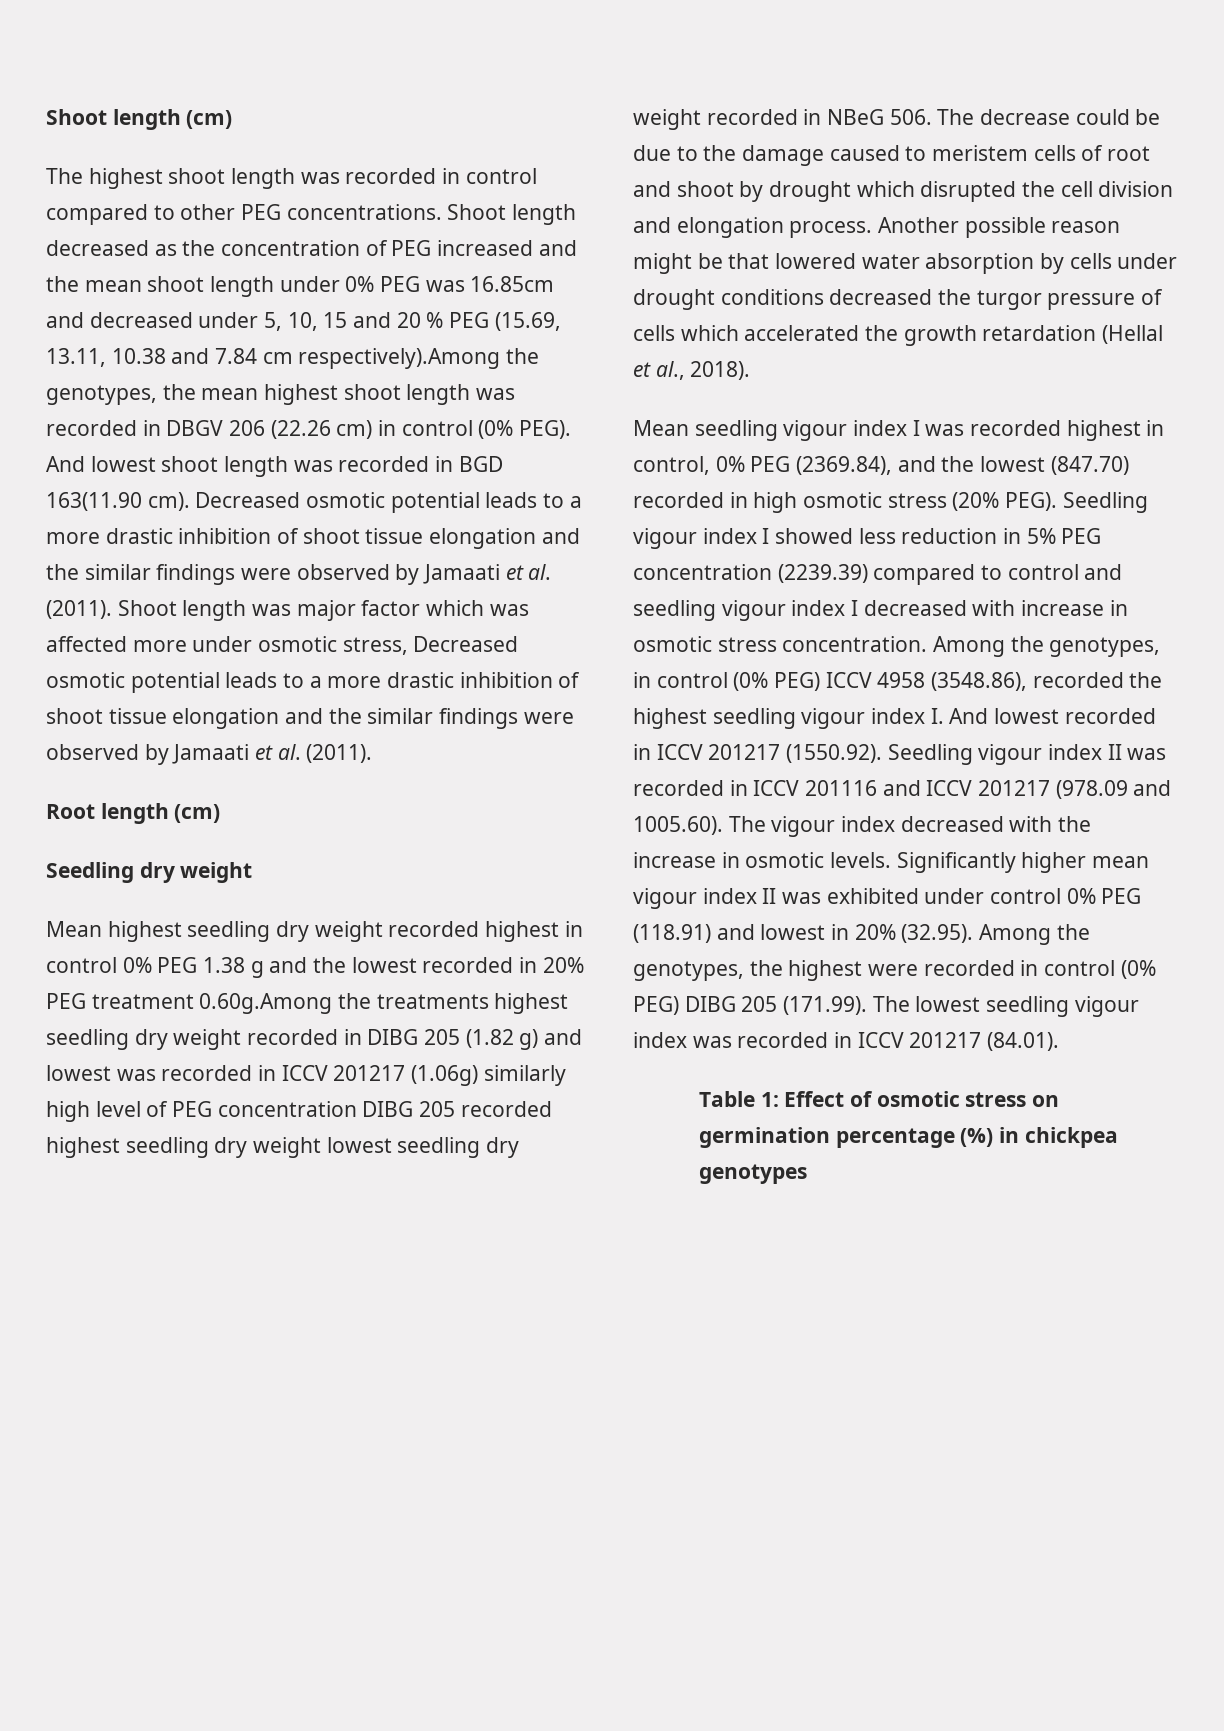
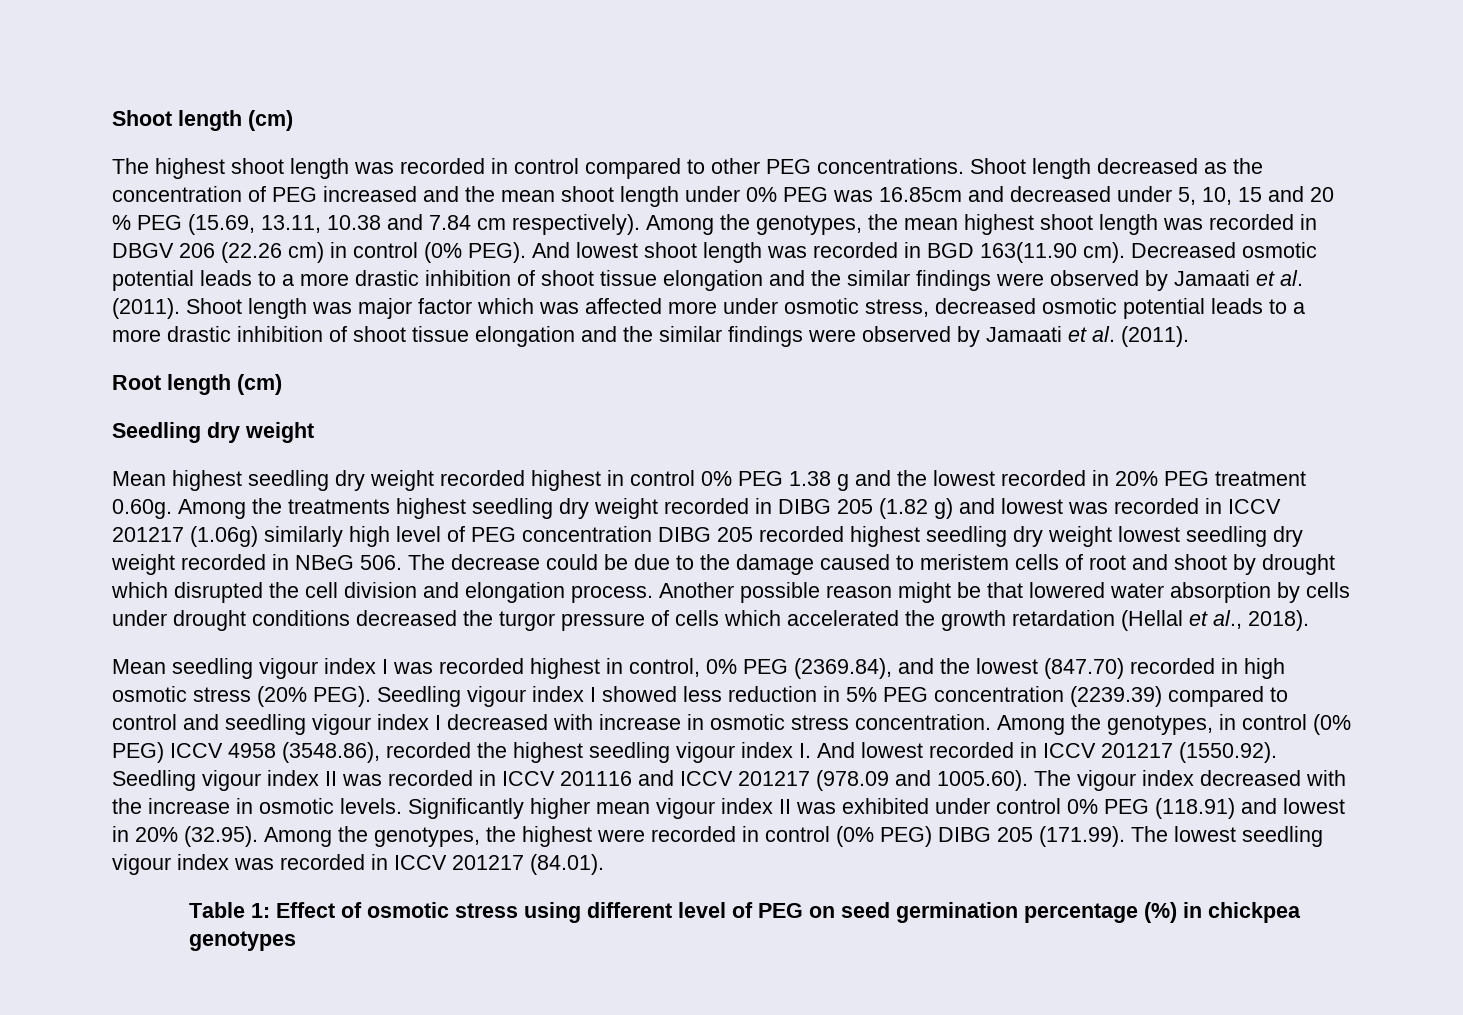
- Shoot length decreased as the concentration of PEG increased and the mean shoot length under 0% PEG was 16.85cm and decreased under 5, 10, 15 and 20 % PEG (15.69, 13.11, 10.38 and 7.84 cm respectively).Among the genotypes, the mean highest shoot length was recorded in DBGV 206 (22.26 cm) in control (0% PEG).
+ Shoot length decreased as the concentration of PEG increased and the mean shoot length under 0% PEG was 16.85cm and decreased under 5, 10, 15 and 20 % PEG (15.69, 13.11, 10.38 and 7.84 cm respectively). Among the genotypes, the mean highest shoot length was recorded in DBGV 206 (22.26 cm) in control (0% PEG).
- Shoot length was major factor which was affected more under osmotic stress, Decreased osmotic potential leads to a more drastic inhibition of shoot tissue elongation and the similar findings were observed by Jamaati et al. (2011).
+ Shoot length was major factor which was affected more under osmotic stress, decreased osmotic potential leads to a more drastic inhibition of shoot tissue elongation and the similar findings were observed by Jamaati et al. (2011).
- Mean highest seedling dry weight recorded highest in control 0% PEG 1.38 g and the lowest recorded in 20% PEG treatment 0.60g.Among the treatments highest seedling dry weight recorded in DIBG 205 (1.82 g) and lowest was recorded in ICCV 201217 (1.06g) similarly high level of PEG concentration DIBG 205 recorded highest seedling dry weight lowest seedling dry weight recorded in NBeG 506. The decrease could be due to the damage caused to meristem cells of root and shoot by drought which disrupted the cell division and elongation process.
+ Mean highest seedling dry weight recorded highest in control 0% PEG 1.38 g and the lowest recorded in 20% PEG treatment 0.60g. Among the treatments highest seedling dry weight recorded in DIBG 205 (1.82 g) and lowest was recorded in ICCV 201217 (1.06g) similarly high level of PEG concentration DIBG 205 recorded highest seedling dry weight lowest seedling dry weight recorded in NBeG 506. The decrease could be due to the damage caused to meristem cells of root and shoot by drought which disrupted the cell division and elongation process.
- Table 1: Effect of osmotic stress on germination percentage (%) in chickpea genotypes
+ Table 1: Effect of osmotic stress using different level of PEG on seed germination percentage (%) in chickpea genotypes

